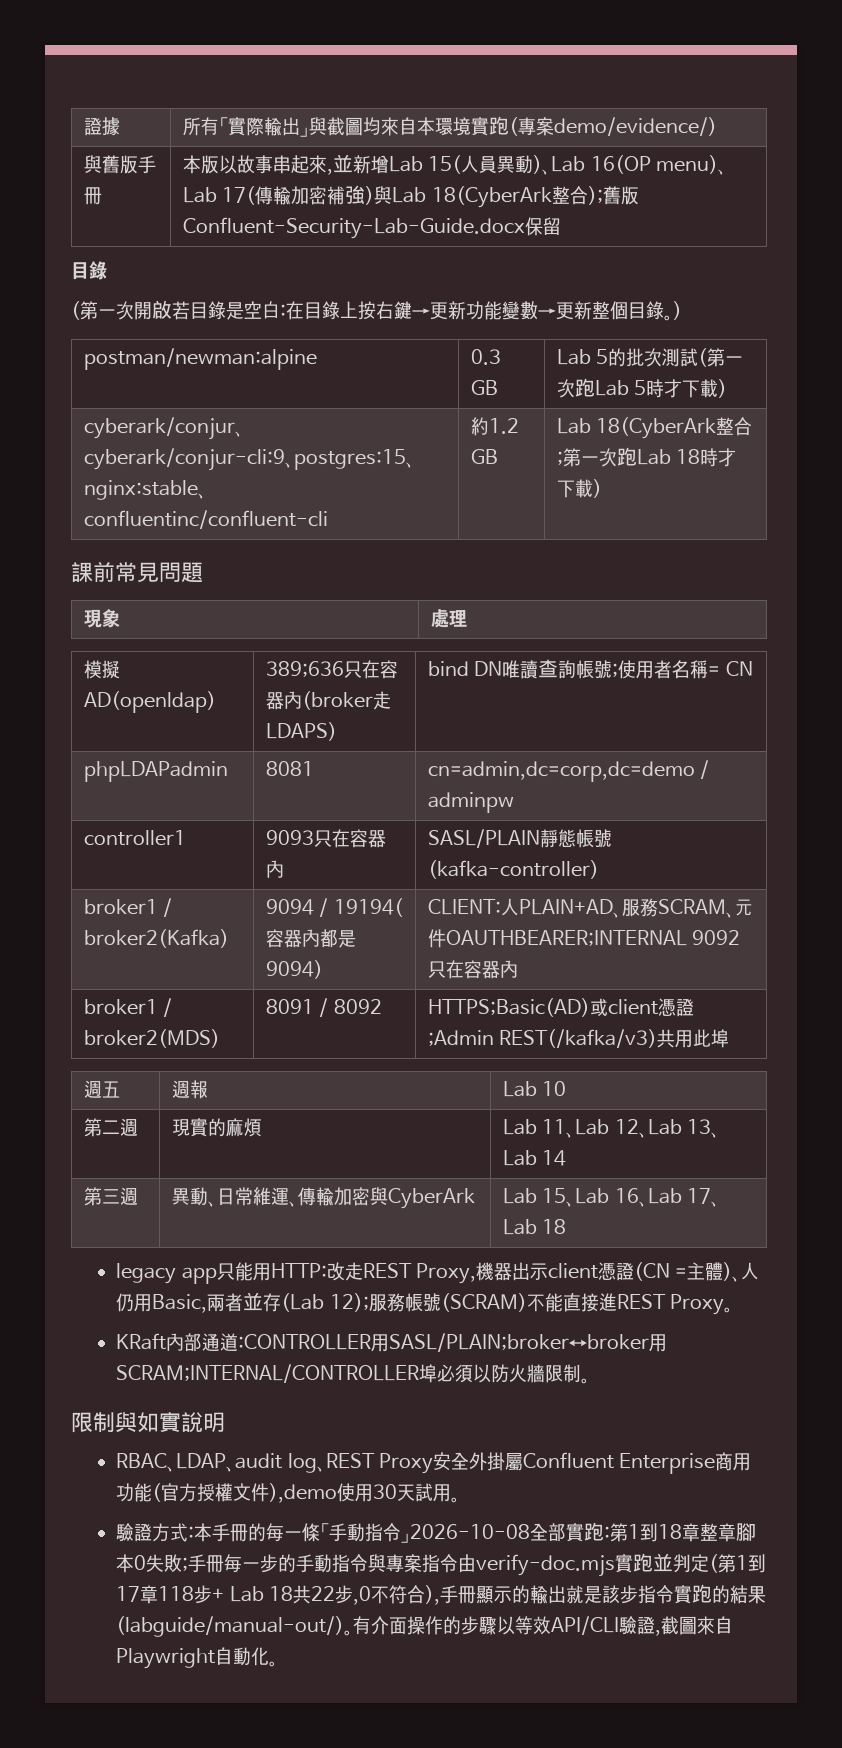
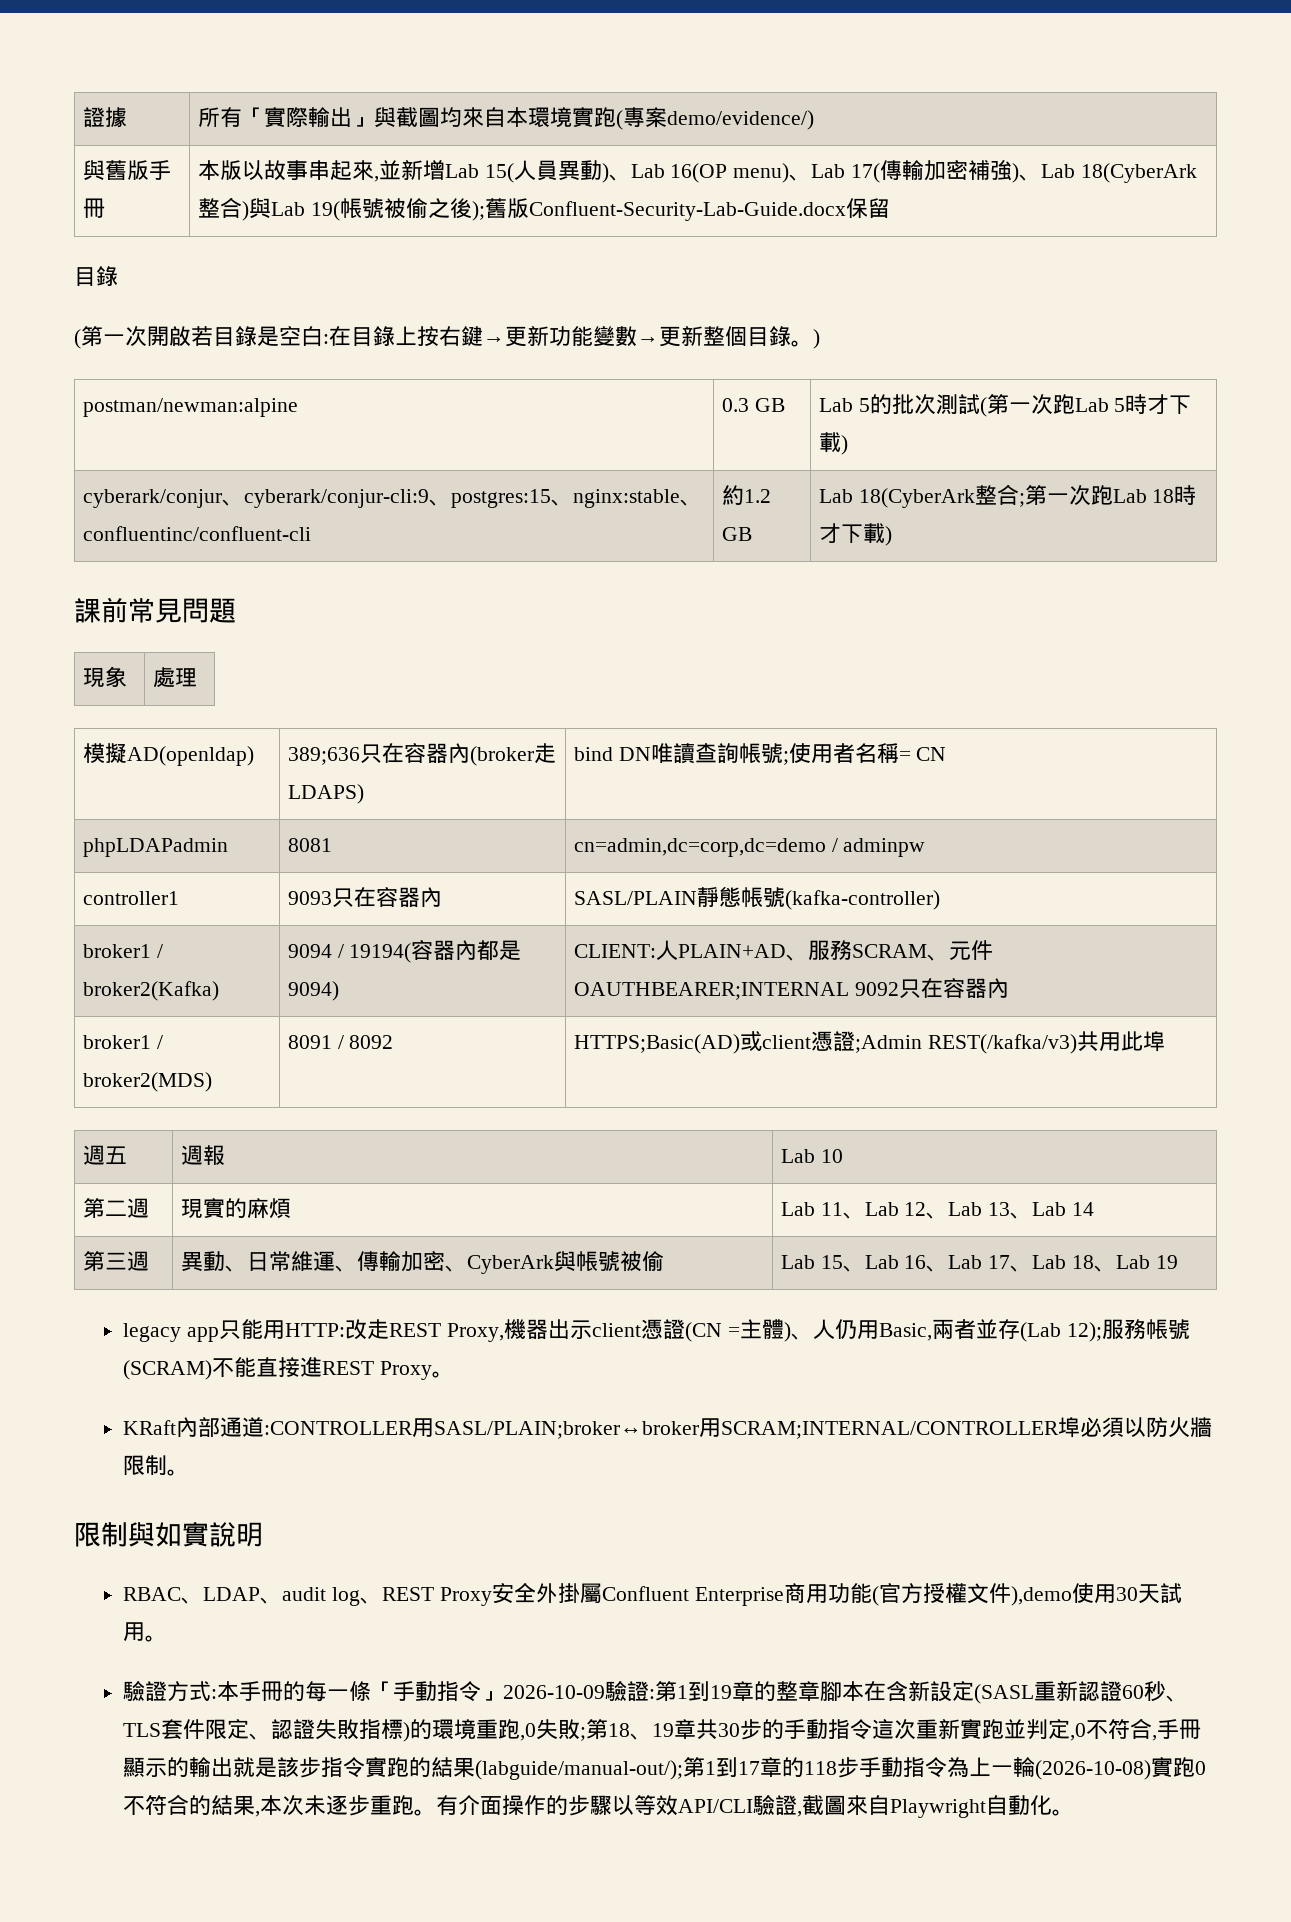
- 與舊版手冊 | 本版以故事串起來,並新增Lab 15(人員異動)、Lab 16(OP menu)、Lab 17(傳輸加密補強)與Lab 18(CyberArk整合);舊版Confluent-Security-Lab-Guide.docx保留
+ 與舊版手冊 | 本版以故事串起來,並新增Lab 15(人員異動)、Lab 16(OP menu)、Lab 17(傳輸加密補強)、Lab 18(CyberArk整合)與Lab 19(帳號被偷之後);舊版Confluent-Security-Lab-Guide.docx保留
- 第三週 | 異動、日常維運、傳輸加密與CyberArk | Lab 15、Lab 16、Lab 17、Lab 18
+ 第三週 | 異動、日常維運、傳輸加密、CyberArk與帳號被偷 | Lab 15、Lab 16、Lab 17、Lab 18、Lab 19
- 驗證方式:本手冊的每一條「手動指令」2026-10-08全部實跑:第1到18章整章腳本0失敗;手冊每一步的手動指令與專案指令由verify-doc.mjs實跑並判定(第1到17章118步+ Lab 18共22步,0不符合),手冊顯示的輸出就是該步指令實跑的結果(labguide/manual-out/)。
+ 驗證方式:本手冊的每一條「手動指令」2026-10-09驗證:第1到19章的整章腳本在含新設定(SASL重新認證60秒、TLS套件限定、認證失敗指標)的環境重跑,0失敗;第18、19章共30步的手動指令這次重新實跑並判定,0不符合,手冊顯示的輸出就是該步指令實跑的結果(labguide/manual-out/);第1到17章的118步手動指令為上一輪(2026-10-08)實跑0不符合的結果,本次未逐步重跑。

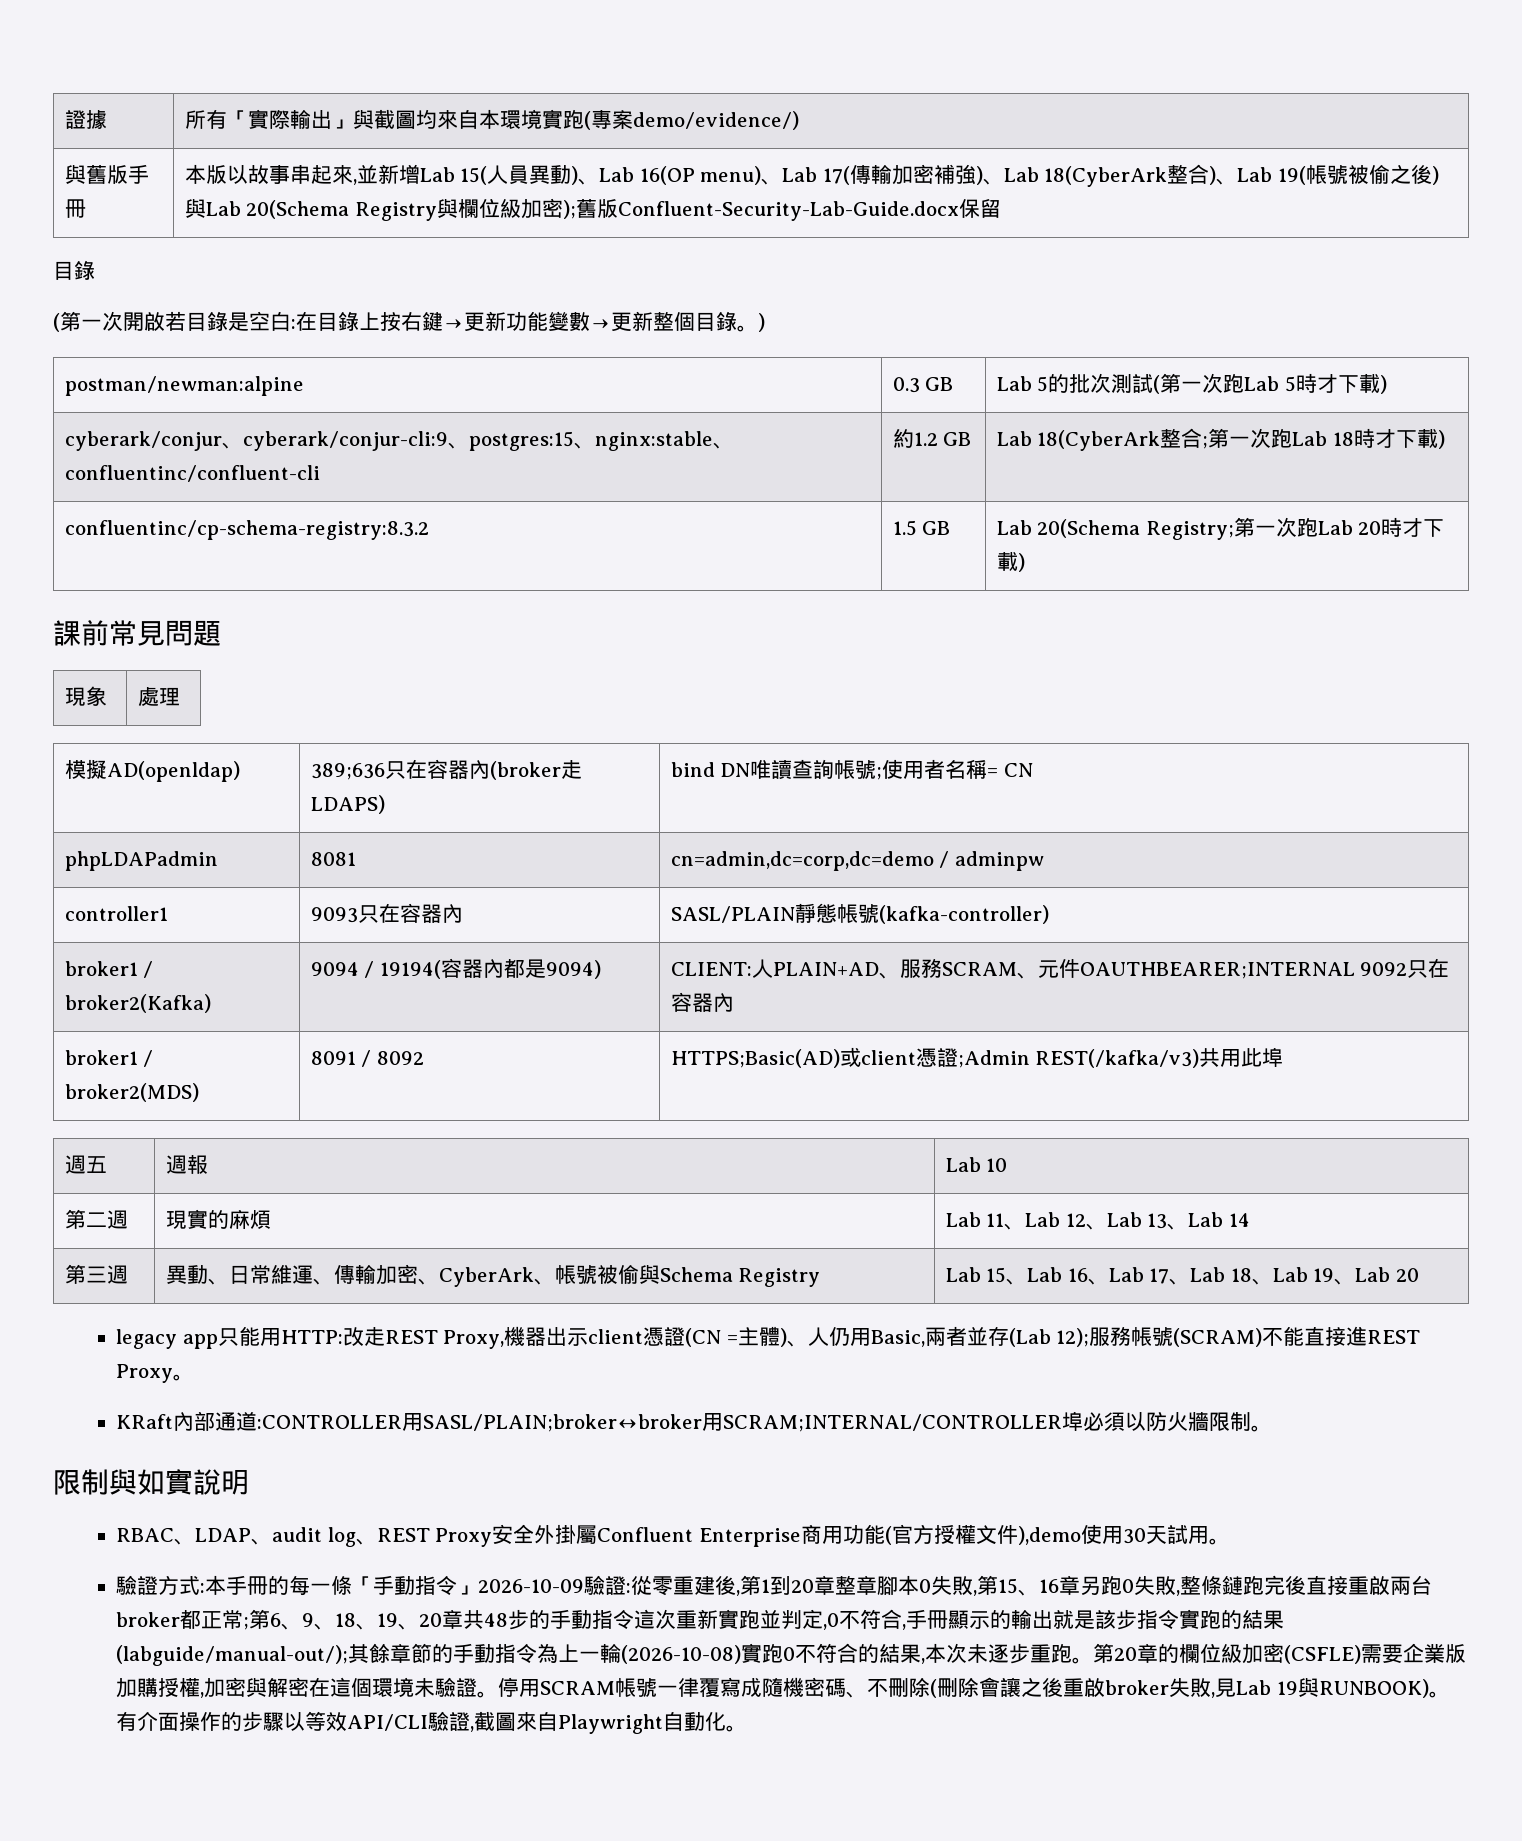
- 本版以故事串起來,並新增Lab 15(人員異動)、Lab 16(OP menu)、Lab 17(傳輸加密補強)、Lab 18(CyberArk整合)與Lab 19(帳號被偷之後);舊版Confluent-Security-Lab-Guide.docx保留
+ 本版以故事串起來,並新增Lab 15(人員異動)、Lab 16(OP menu)、Lab 17(傳輸加密補強)、Lab 18(CyberArk整合)、Lab 19(帳號被偷之後)與Lab 20(Schema Registry與欄位級加密);舊版Confluent-Security-Lab-Guide.docx保留
+ confluentinc/cp-schema-registry:8.3.2 | 1.5 GB | Lab 20(Schema Registry;第一次跑Lab 20時才下載)
- 第三週 | 異動、日常維運、傳輸加密、CyberArk與帳號被偷 | Lab 15、Lab 16、Lab 17、Lab 18、Lab 19
+ 第三週 | 異動、日常維運、傳輸加密、CyberArk、帳號被偷與Schema Registry | Lab 15、Lab 16、Lab 17、Lab 18、Lab 19、Lab 20
- 驗證方式:本手冊的每一條「手動指令」2026-10-09驗證:第1到19章的整章腳本在含新設定(SASL重新認證60秒、TLS套件限定、認證失敗指標)的環境重跑,0失敗;第18、19章共30步的手動指令這次重新實跑並判定,0不符合,手冊顯示的輸出就是該步指令實跑的結果(labguide/manual-out/);第1到17章的118步手動指令為上一輪(2026-10-08)實跑0不符合的結果,本次未逐步重跑。
+ 驗證方式:本手冊的每一條「手動指令」2026-10-09驗證:從零重建後,第1到20章整章腳本0失敗,第15、16章另跑0失敗,整條鏈跑完後直接重啟兩台broker都正常;第6、9、18、19、20章共48步的手動指令這次重新實跑並判定,0不符合,手冊顯示的輸出就是該步指令實跑的結果(labguide/manual-out/);其餘章節的手動指令為上一輪(2026-10-08)實跑0不符合的結果,本次未逐步重跑。
+ 第20章的欄位級加密(CSFLE)需要企業版加購授權,加密與解密在這個環境未驗證。停用SCRAM帳號一律覆寫成隨機密碼、不刪除(刪除會讓之後重啟broker失敗,見Lab 19與RUNBOOK)。

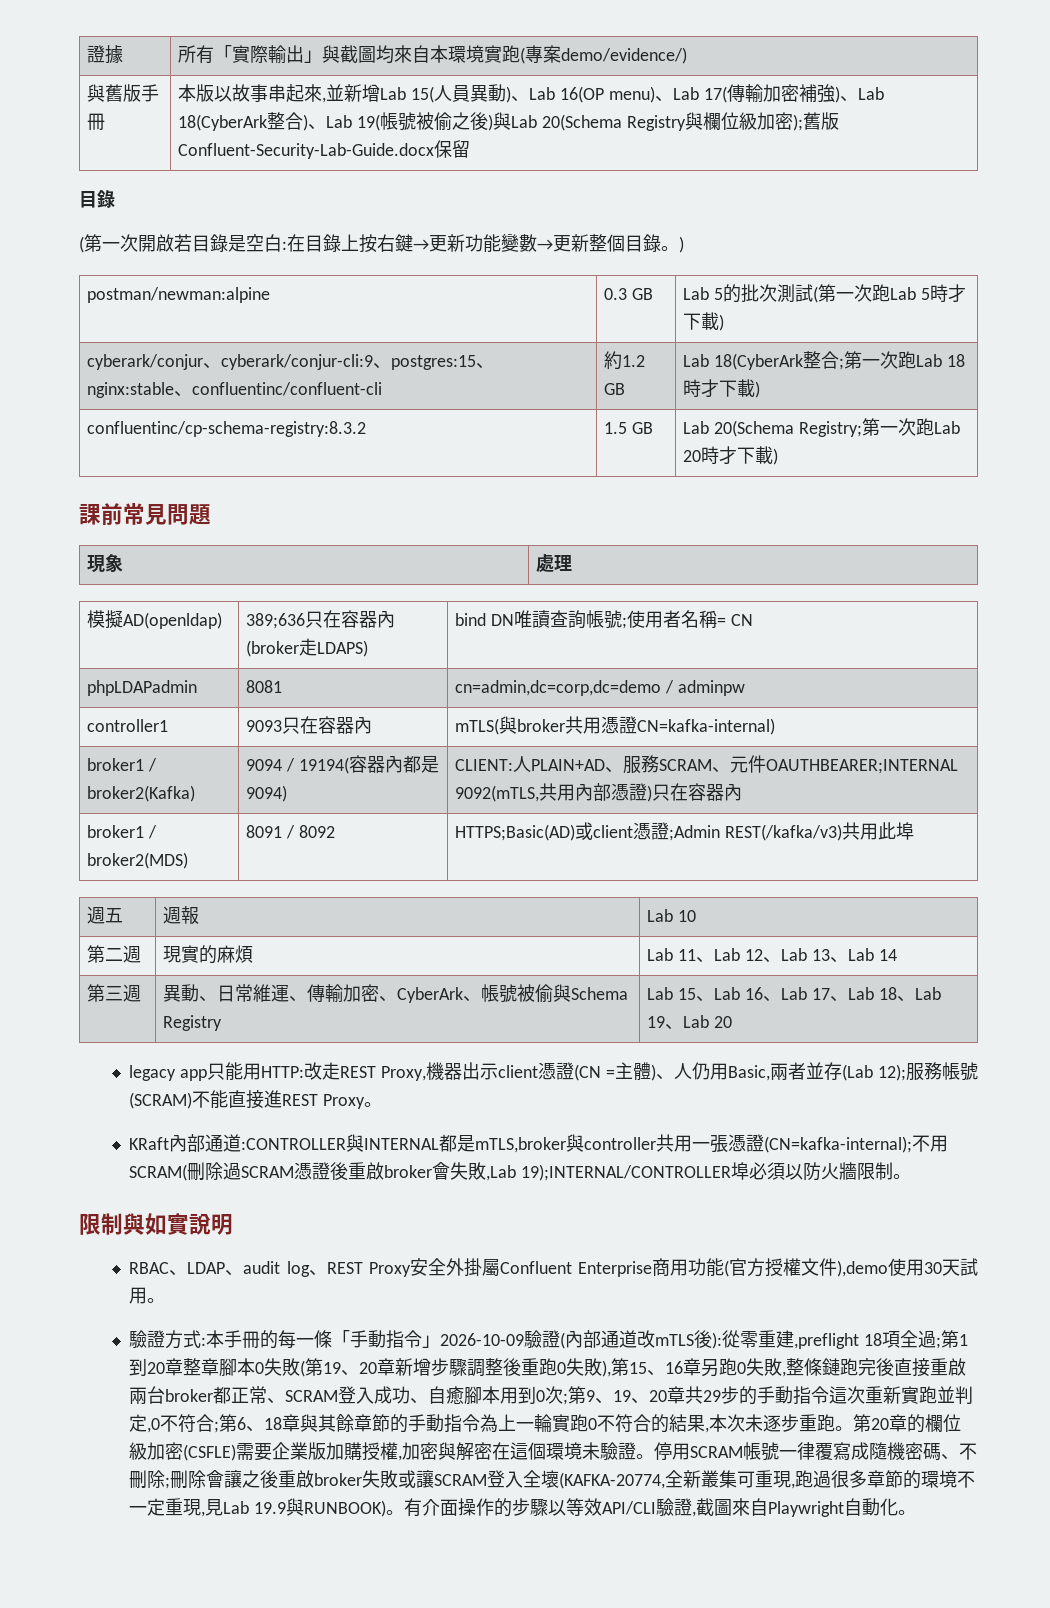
- controller1 | 9093只在容器內 | SASL/PLAIN靜態帳號(kafka-controller)
+ controller1 | 9093只在容器內 | mTLS(與broker共用憑證CN=kafka-internal)
- broker1 / broker2(Kafka) | 9094 / 19194(容器內都是9094) | CLIENT:人PLAIN+AD、服務SCRAM、元件OAUTHBEARER;INTERNAL 9092只在容器內
+ broker1 / broker2(Kafka) | 9094 / 19194(容器內都是9094) | CLIENT:人PLAIN+AD、服務SCRAM、元件OAUTHBEARER;INTERNAL 9092(mTLS,共用內部憑證)只在容器內
- KRaft內部通道:CONTROLLER用SASL/PLAIN;broker↔broker用SCRAM;INTERNAL/CONTROLLER埠必須以防火牆限制。
+ KRaft內部通道:CONTROLLER與INTERNAL都是mTLS,broker與controller共用一張憑證(CN=kafka-internal);不用SCRAM(刪除過SCRAM憑證後重啟broker會失敗,Lab 19);INTERNAL/CONTROLLER埠必須以防火牆限制。
- 本手冊的每一條「手動指令」2026-10-09驗證:從零重建後,第1到20章整章腳本0失敗,第15、16章另跑0失敗,整條鏈跑完後直接重啟兩台broker都正常;第6、9、18、19、20章共48步的手動指令這次重新實跑並判定,0不符合,手冊顯示的輸出就是該步指令實跑的結果(labguide/manual-out/);其餘章節的手動指令為上一輪(2026-10-08)實跑0不符合的結果,本次未逐步重跑。
+ 本手冊的每一條「手動指令」2026-10-09驗證(內部通道改mTLS後):從零重建,preflight 18項全過;第1到20章整章腳本0失敗(第19、20章新增步驟調整後重跑0失敗),第15、16章另跑0失敗,整條鏈跑完後直接重啟兩台broker都正常、SCRAM登入成功、自癒腳本用到0次;第9、19、20章共29步的手動指令這次重新實跑並判定,0不符合;第6、18章與其餘章節的手動指令為上一輪實跑0不符合的結果,本次未逐步重跑。
- 停用SCRAM帳號一律覆寫成隨機密碼、不刪除(刪除會讓之後重啟broker失敗,見Lab 19與RUNBOOK)。
+ 停用SCRAM帳號一律覆寫成隨機密碼、不刪除;刪除會讓之後重啟broker失敗或讓SCRAM登入全壞(KAFKA-20774,全新叢集可重現,跑過很多章節的環境不一定重現,見Lab 19.9與RUNBOOK)。

